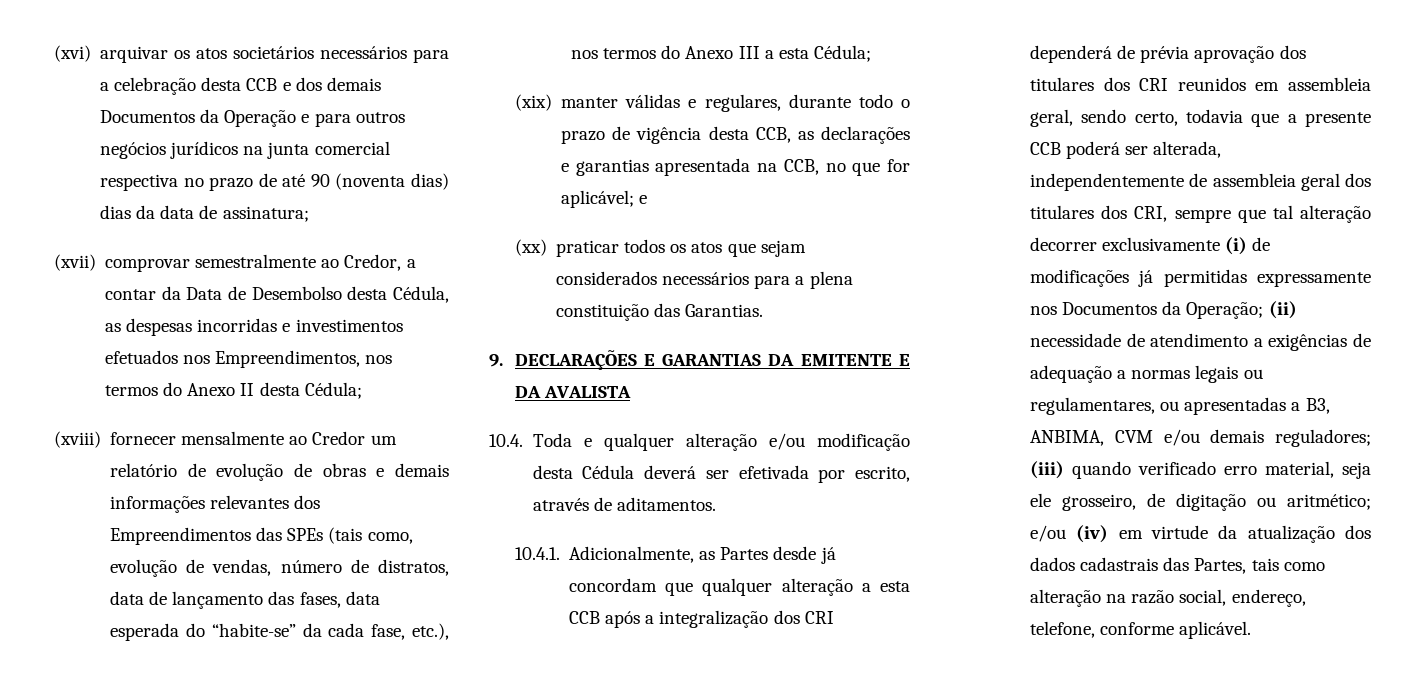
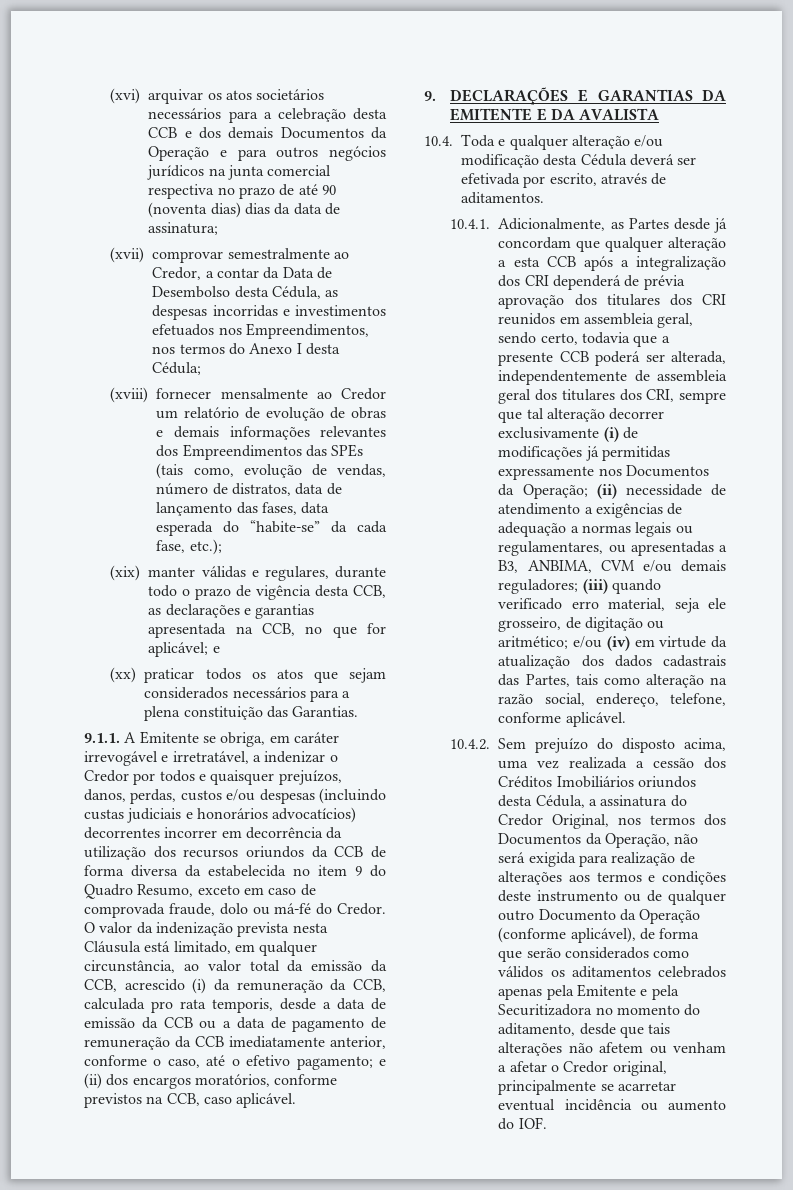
- (xvii) comprovar semestralmente ao Credor, a contar da Data de Desembolso desta Cédula, as despesas incorridas e investimentos efetuados nos Empreendimentos, nos termos do Anexo II desta Cédula;
+ (xvii) comprovar semestralmente ao Credor, a contar da Data de Desembolso desta Cédula, as despesas incorridas e investimentos efetuados nos Empreendimentos, nos termos do Anexo I desta Cédula;
- (xviii) fornecer mensalmente ao Credor um relatório de evolução de obras e demais informações relevantes dos Empreendimentos das SPEs (tais como, evolução de vendas, número de distratos, data de lançamento das fases, data esperada do “habite-se” da cada fase, etc.), nos termos do Anexo III a esta Cédula;
+ (xviii) fornecer mensalmente ao Credor um relatório de evolução de obras e demais informações relevantes dos Empreendimentos das SPEs (tais como, evolução de vendas, número de distratos, data de lançamento das fases, data esperada do “habite-se” da cada fase, etc.);
+ 9.1.1. A Emitente se obriga, em caráter irrevogável e irretratável, a indenizar o Credor por todos e quaisquer prejuízos, danos, perdas, custos e/ou despesas (incluindo custas judiciais e honorários advocatícios) decorrentes incorrer em decorrência da utilização dos recursos oriundos da CCB de forma diversa da estabelecida no item 9 do Quadro Resumo, exceto em caso de comprovada fraude, dolo ou má-fé do Credor. O valor da indenização prevista nesta Cláusula está limitado, em qualquer circunstância, ao valor total da emissão da CCB, acrescido (i) da remuneração da CCB, calculada pro rata temporis, desde a data de emissão da CCB ou a data de pagamento de remuneração da CCB imediatamente anterior, conforme o caso, até o efetivo pagamento; e (ii) dos encargos moratórios, conforme previstos na CCB, caso aplicável.
+ 10.4.2. Sem prejuízo do disposto acima, uma vez realizada a cessão dos Créditos Imobiliários oriundos desta Cédula, a assinatura do Credor Original, nos termos dos Documentos da Operação, não será exigida para realização de alterações aos termos e condições deste instrumento ou de qualquer outro Documento da Operação (conforme aplicável), de forma que serão considerados como válidos os aditamentos celebrados apenas pela Emitente e pela Securitizadora no momento do aditamento, desde que tais alterações não afetem ou venham a afetar o Credor original, principalmente se acarretar eventual incidência ou aumento do IOF.

